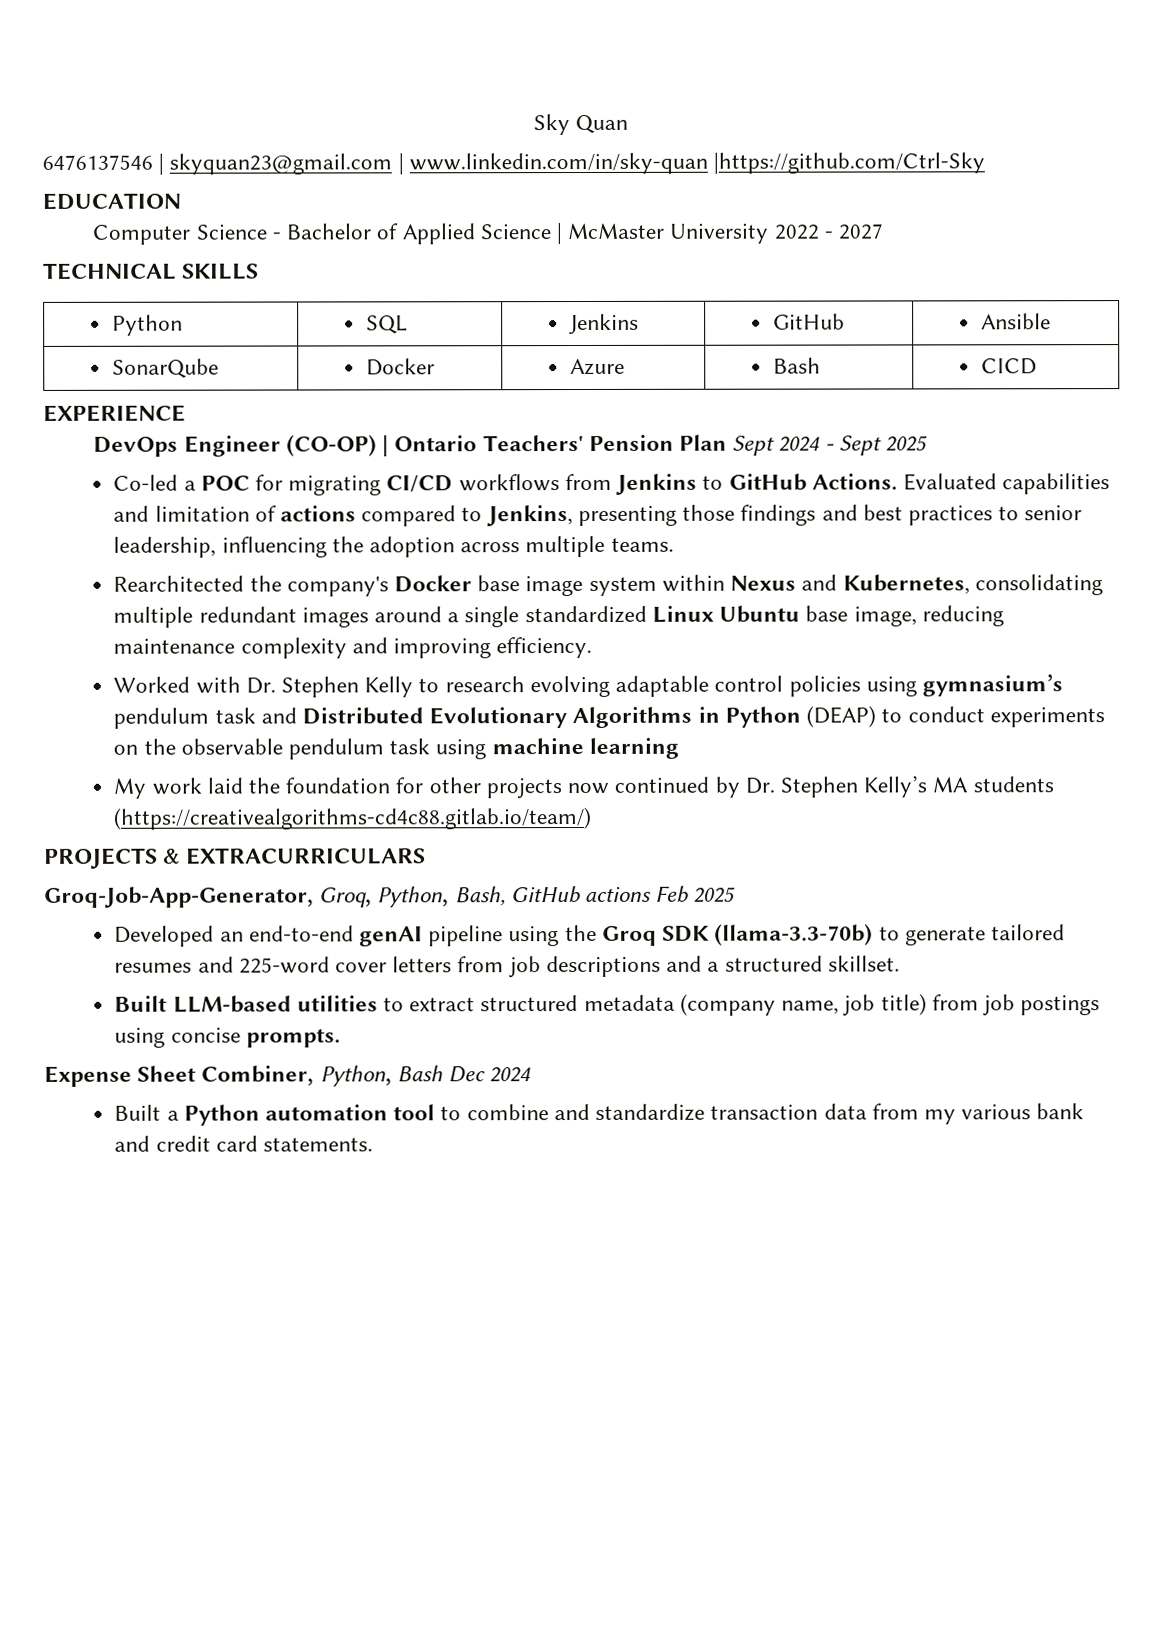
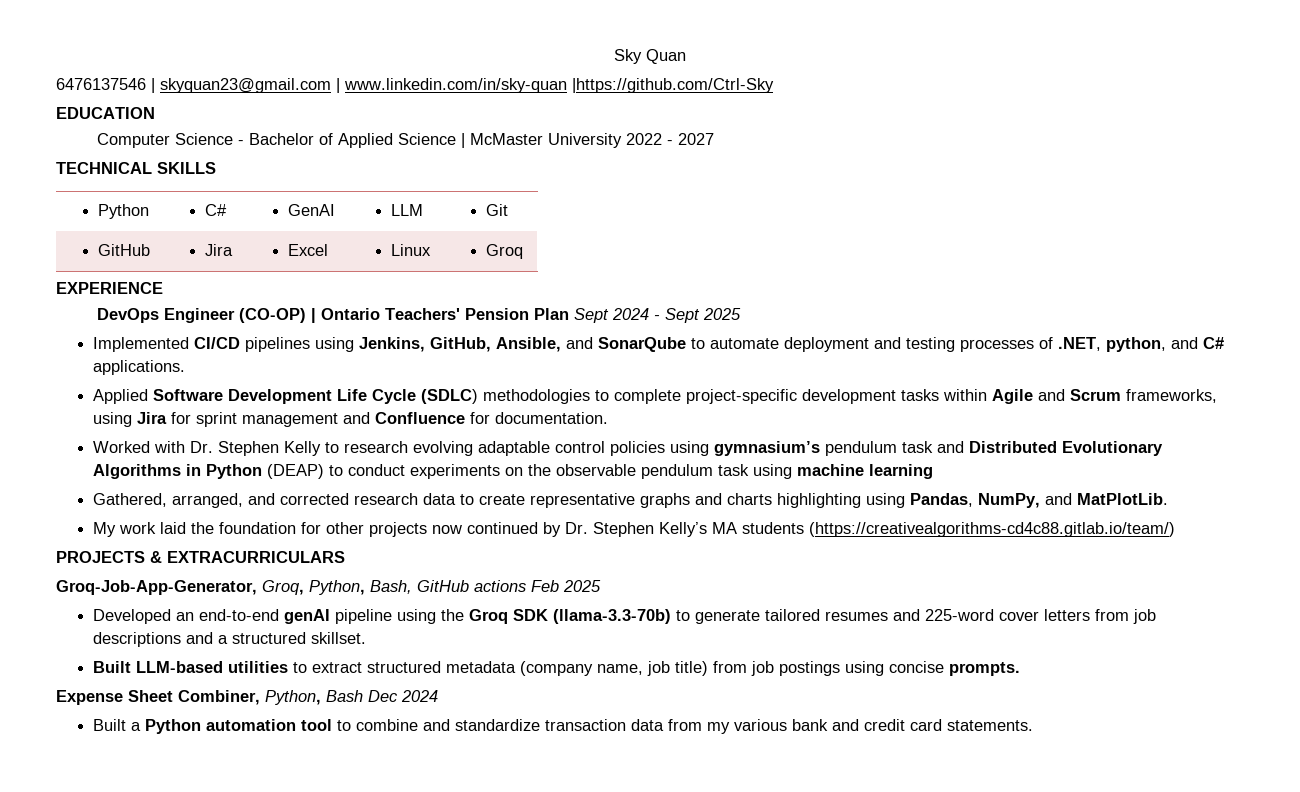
- Python | SQL | Jenkins | GitHub | Ansible
- SonarQube | Docker | Azure | Bash | CICD
+ Python | C# | GenAI | LLM | Git
+ GitHub | Jira | Excel | Linux | Groq
- Co-led a POC for migrating CI/CD workflows from Jenkins to GitHub Actions. Evaluated capabilities and limitation of actions compared to Jenkins, presenting those findings and best practices to senior leadership, influencing the adoption across multiple teams.
- Rearchitected the company's Docker base image system within Nexus and Kubernetes, consolidating multiple redundant images around a single standardized Linux Ubuntu base image, reducing maintenance complexity and improving efficiency.
+ Implemented CI/CD pipelines using Jenkins, GitHub, Ansible, and SonarQube to automate deployment and testing processes of .NET, python, and C# applications.
+ Applied Software Development Life Cycle (SDLC) methodologies to complete project-specific development tasks within Agile and Scrum frameworks, using Jira for sprint management and Confluence for documentation.
+ Gathered, arranged, and corrected research data to create representative graphs and charts highlighting using Pandas, NumPy, and MatPlotLib.

